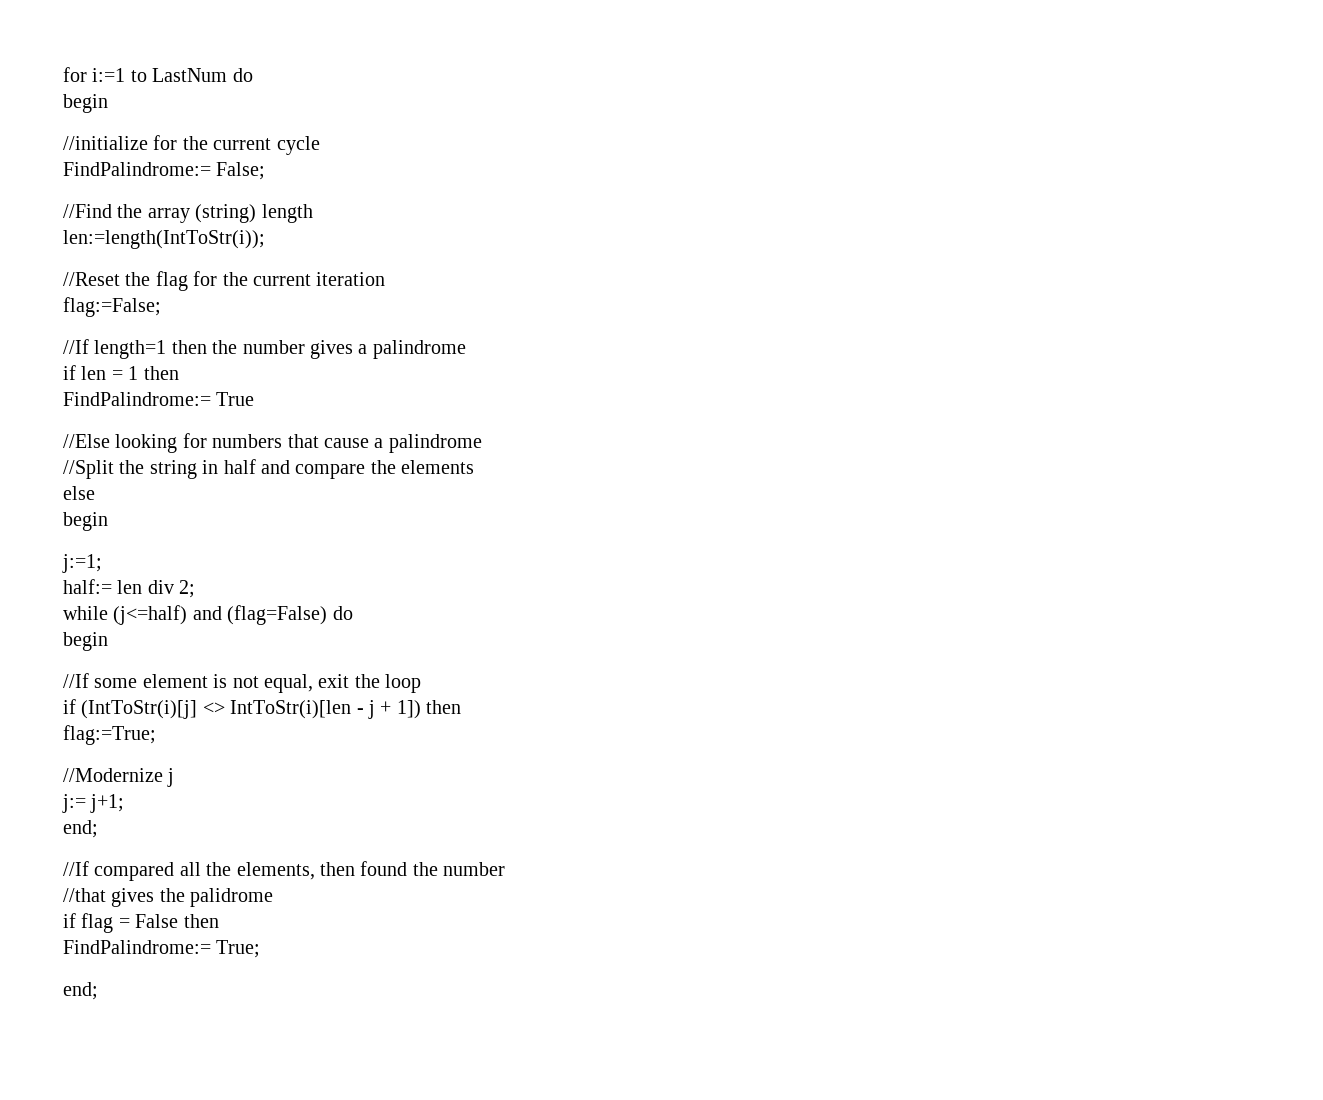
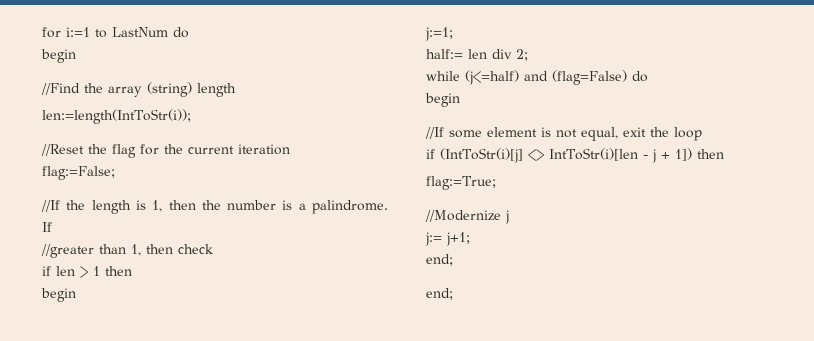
- //initialize for the current cycle
- FindPalindrome:= False;
- //If length=1 then the number gives a palindrome
+ //If the length is 1, then the number is a palindrome. If
+ //greater than 1, then check
- if len = 1 then
+ if len > 1 then
- FindPalindrome:= True
- //Else looking for numbers that cause a palindrome
- //Split the string in half and compare the elements
- else
- //If compared all the elements, then found the number
- //that gives the palidrome
- if flag = False then
- FindPalindrome:= True;

